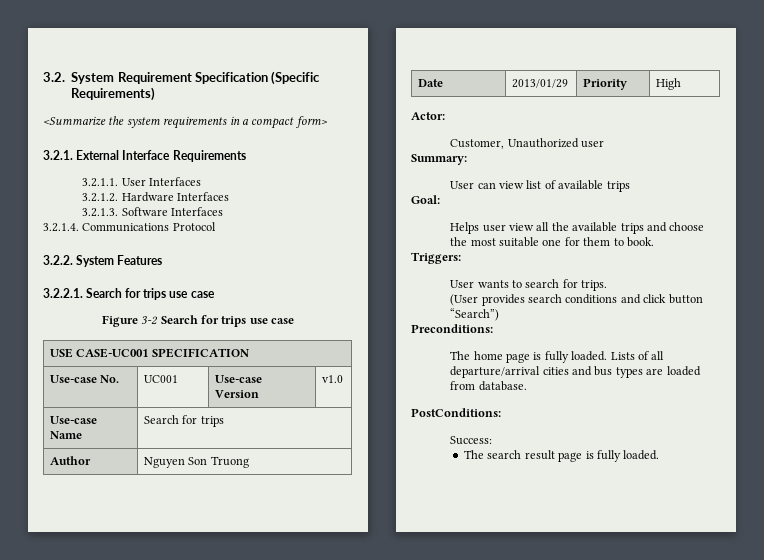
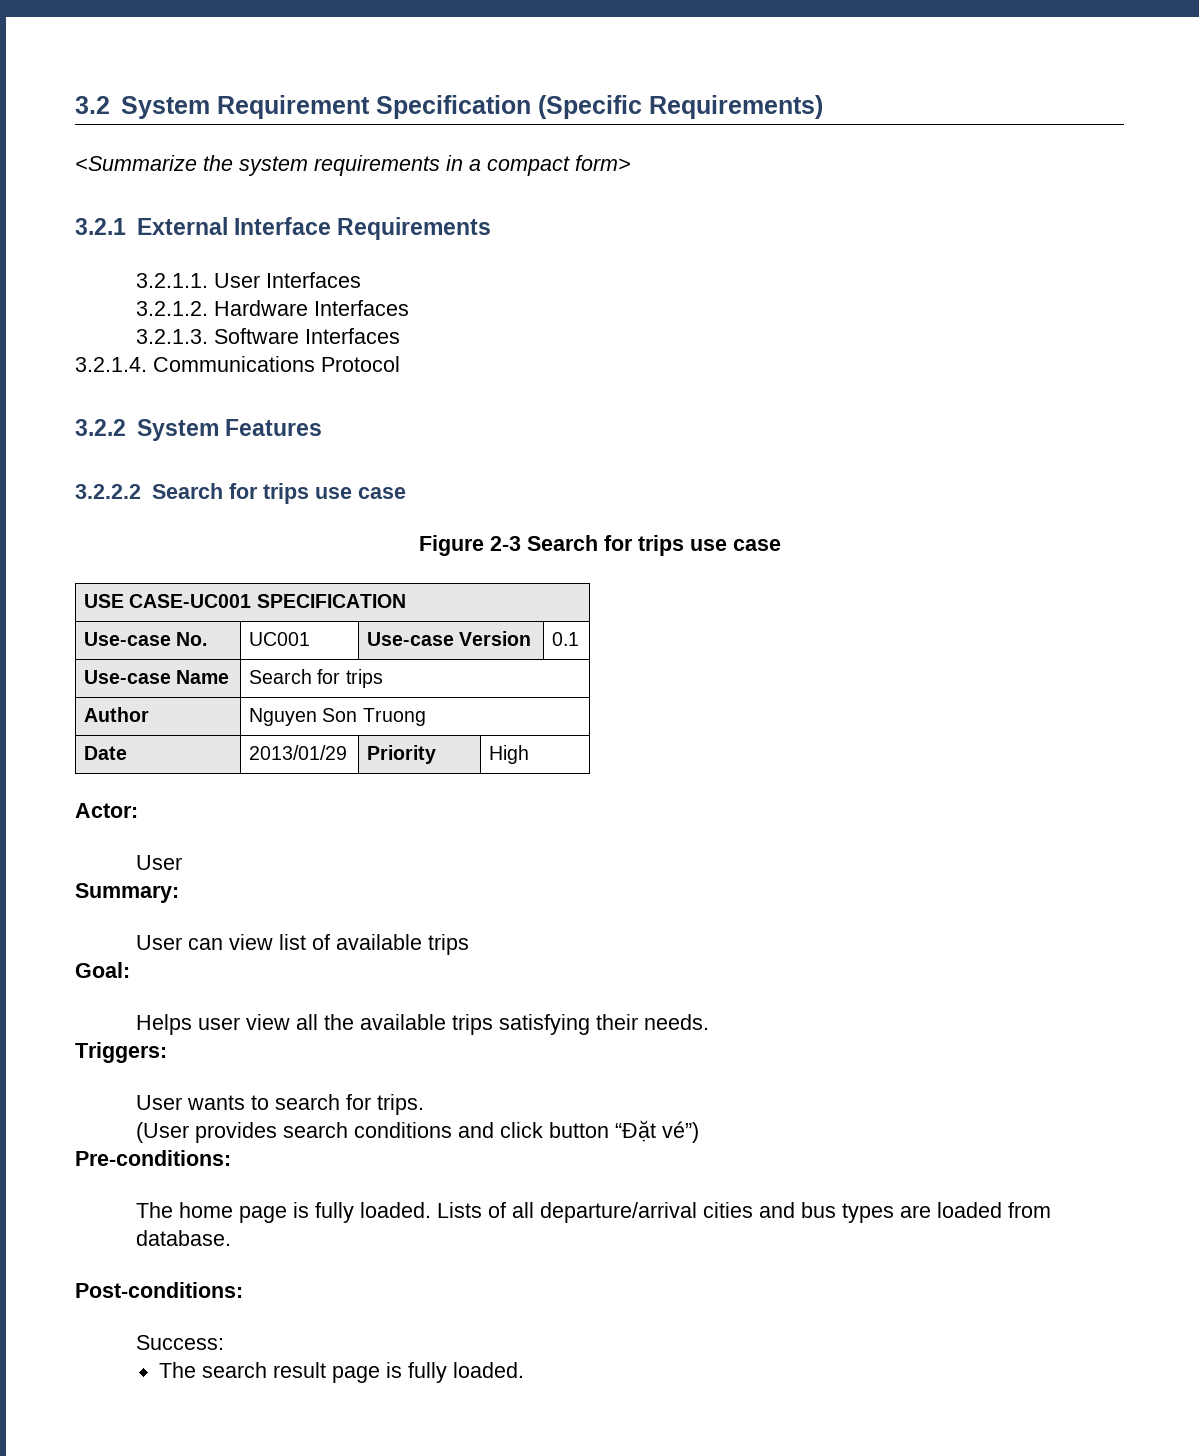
- 3.2. System Requirement Specification (Specific Requirements)
+ 3.2 System Requirement Specification (Specific Requirements)
- 3.2.1. External Interface Requirements
+ 3.2.1 External Interface Requirements
- 3.2.2. System Features
+ 3.2.2 System Features
- 3.2.2.1. Search for trips use case
+ 3.2.2.2 Search for trips use case
- Figure 3-2 Search for trips use case
+ Figure 2-3 Search for trips use case
- Use-case No. | UC001 | Use-case Version | v1.0
+ Use-case No. | UC001 | Use-case Version | 0.1
  Actor:
- Customer, Unauthorized user
+ User
- Helps user view all the available trips and choose the most suitable one for them to book.
+ Helps user view all the available trips satisfying their needs.
- (User provides search conditions and click button “Search”)
- Preconditions:
+ (User provides search conditions and click button “Đặt vé”)
+ Pre-conditions:
- PostConditions:
+ Post-conditions:

